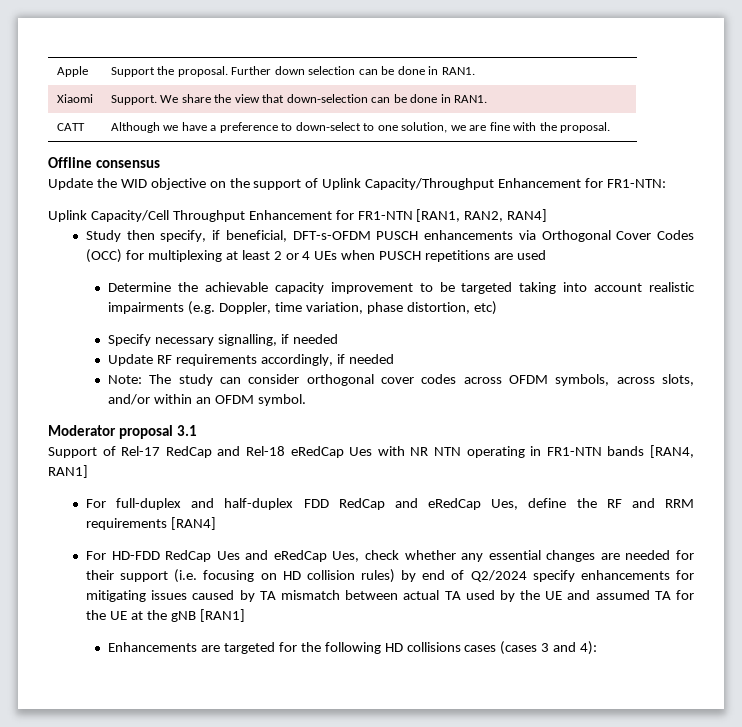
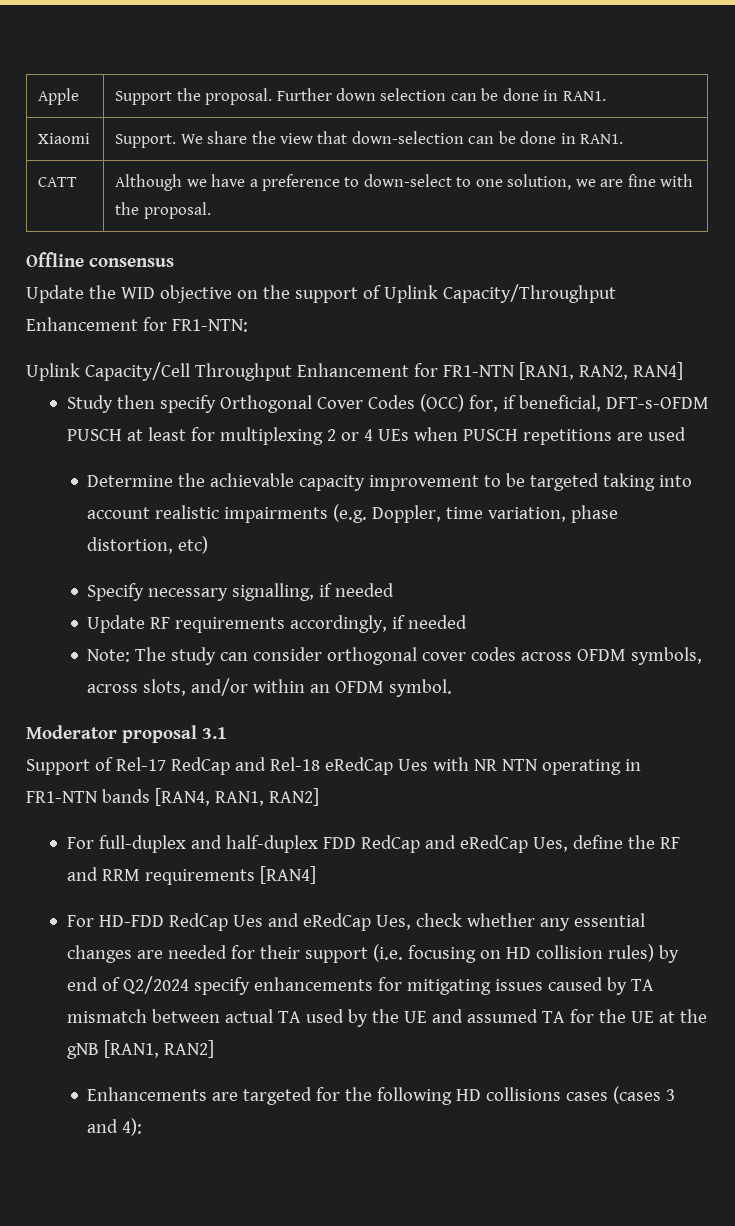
- Study then specify, if beneficial, DFT-s-OFDM PUSCH enhancements via Orthogonal Cover Codes (OCC) for multiplexing at least 2 or 4 UEs when PUSCH repetitions are used
+ Study then specify Orthogonal Cover Codes (OCC) for, if beneficial, DFT-s-OFDM PUSCH at least for multiplexing 2 or 4 UEs when PUSCH repetitions are used
- Support of Rel-17 RedCap and Rel-18 eRedCap Ues with NR NTN operating in FR1-NTN bands [RAN4, RAN1]
+ Support of Rel-17 RedCap and Rel-18 eRedCap Ues with NR NTN operating in FR1-NTN bands [RAN4, RAN1, RAN2]
- For HD-FDD RedCap Ues and eRedCap Ues, check whether any essential changes are needed for their support (i.e. focusing on HD collision rules) by end of Q2/2024 specify enhancements for mitigating issues caused by TA mismatch between actual TA used by the UE and assumed TA for the UE at the gNB [RAN1]
+ For HD-FDD RedCap Ues and eRedCap Ues, check whether any essential changes are needed for their support (i.e. focusing on HD collision rules) by end of Q2/2024 specify enhancements for mitigating issues caused by TA mismatch between actual TA used by the UE and assumed TA for the UE at the gNB [RAN1, RAN2]

